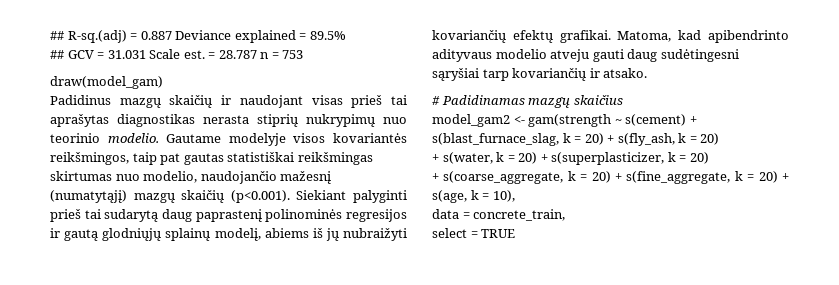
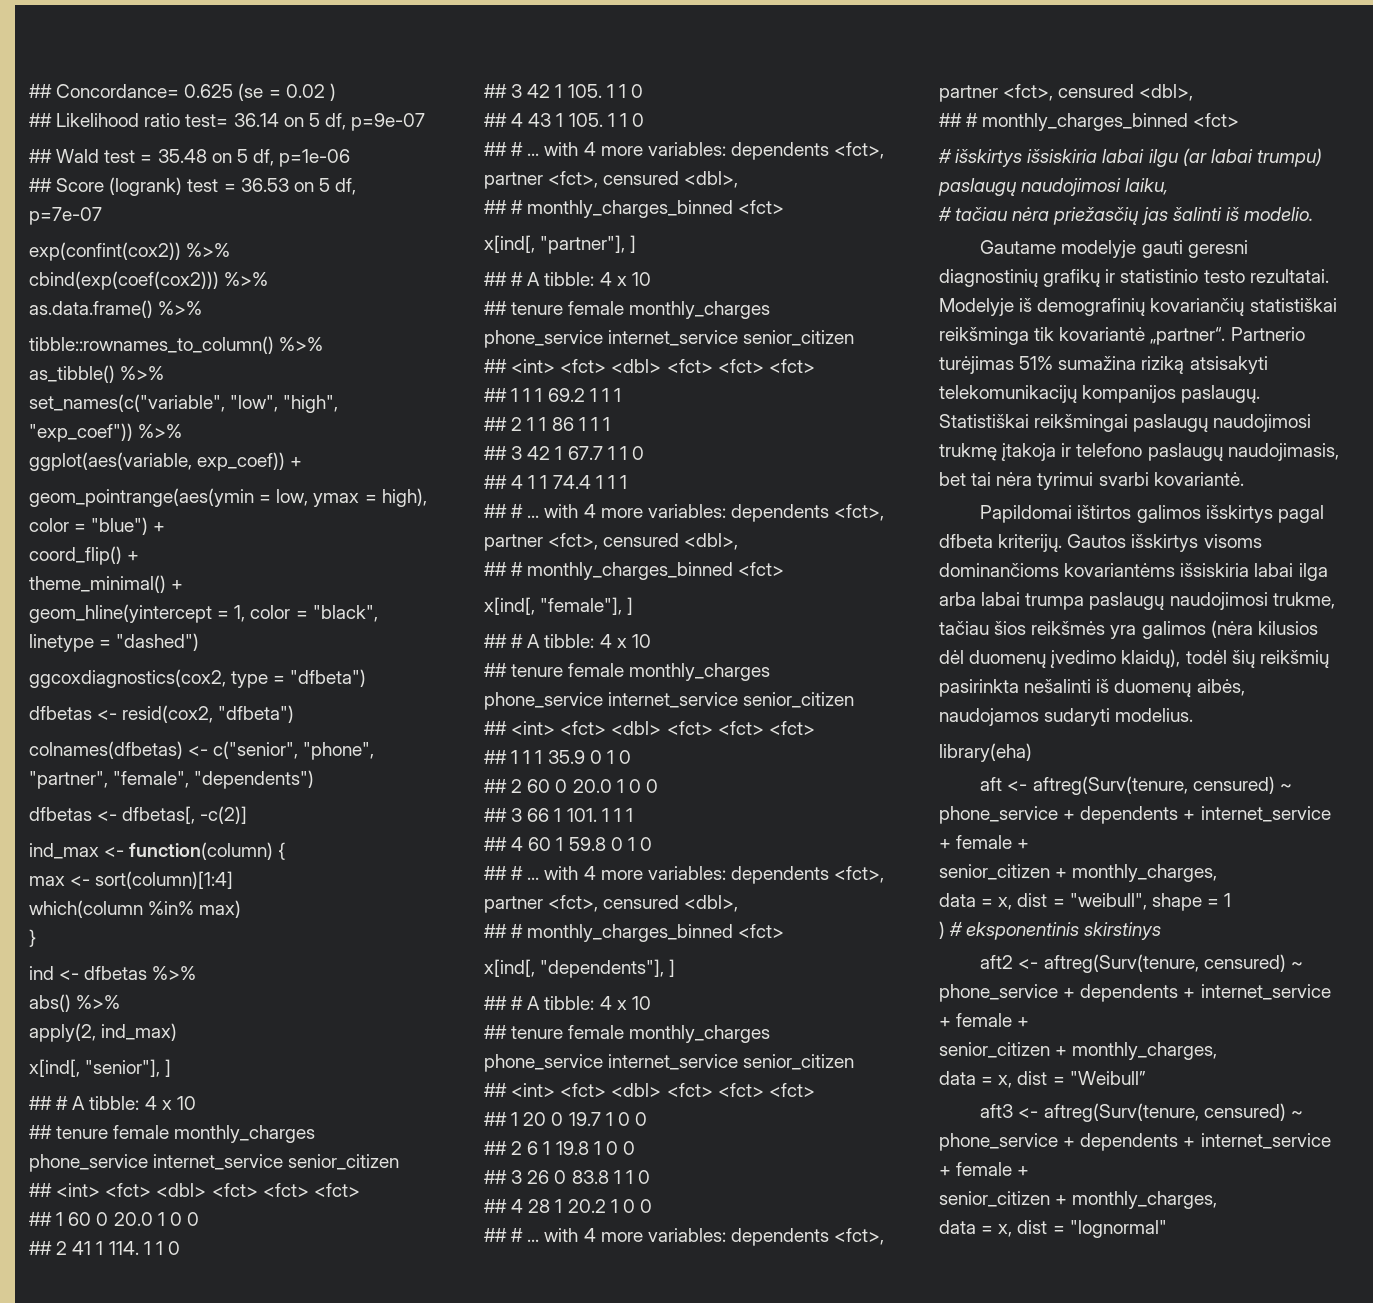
- ## R-sq.(adj) = 0.887 Deviance explained = 89.5%
- ## GCV = 31.031 Scale est. = 28.787 n = 753
- draw(model_gam)
- Padidinus mazgų skaičių ir naudojant visas prieš tai aprašytas diagnostikas nerasta stiprių nukrypimų nuo teorinio modelio. Gautame modelyje visos kovariantės reikšmingos, taip pat gautas statistiškai reikšmingas skirtumas nuo modelio, naudojančio mažesnį (numatytąjį) mazgų skaičių (p<0.001). Siekiant palyginti prieš tai sudarytą daug paprastenį polinominės regresijos ir gautą glodniųjų splainų modelį, abiems iš jų nubraižyti kovariančių efektų grafikai. Matoma, kad apibendrinto adityvaus modelio atveju gauti daug sudėtingesni sąryšiai tarp kovariančių ir atsako.
- # Padidinamas mazgų skaičius
- model_gam2 <- gam(strength ~ s(cement) + s(blast_furnace_slag, k = 20) + s(fly_ash, k = 20)
- + s(water, k = 20) + s(superplasticizer, k = 20)
- + s(coarse_aggregate, k = 20) + s(fine_aggregate, k = 20) + s(age, k = 10),
- data = concrete_train,
- select = TRUE
+ ## Concordance= 0.625 (se = 0.02 )
+ ## Likelihood ratio test= 36.14 on 5 df, p=9e-07
+ ## Wald test = 35.48 on 5 df, p=1e-06
+ ## Score (logrank) test = 36.53 on 5 df, p=7e-07
+ exp(confint(cox2)) %>%
+ cbind(exp(coef(cox2))) %>%
+ as.data.frame() %>%
+ tibble::rownames_to_column() %>%
+ as_tibble() %>%
+ set_names(c("variable", "low", "high", "exp_coef")) %>%
+ ggplot(aes(variable, exp_coef)) +
+ geom_pointrange(aes(ymin = low, ymax = high), color = "blue") +
+ coord_flip() +
+ theme_minimal() +
+ geom_hline(yintercept = 1, color = "black", linetype = "dashed")
+ ggcoxdiagnostics(cox2, type = "dfbeta")
+ dfbetas <- resid(cox2, "dfbeta")
+ colnames(dfbetas) <- c("senior", "phone", "partner", "female", "dependents")
+ dfbetas <- dfbetas[, -c(2)]
+ ind_max <- function(column) {
+ max <- sort(column)[1:4]
+ which(column %in% max)
+ }
+ ind <- dfbetas %>%
+ abs() %>%
+ apply(2, ind_max)
+ x[ind[, "senior"], ]
+ ## # A tibble: 4 x 10
+ ## tenure female monthly_charges phone_service internet_service senior_citizen
+ ## <int> <fct> <dbl> <fct> <fct> <fct>
+ ## 1 60 0 20.0 1 0 0
+ ## 2 41 1 114. 1 1 0
+ ## 3 42 1 105. 1 1 0
+ ## 4 43 1 105. 1 1 0
+ ## # ... with 4 more variables: dependents <fct>, partner <fct>, censured <dbl>,
+ ## # monthly_charges_binned <fct>
+ x[ind[, "partner"], ]
+ ## # A tibble: 4 x 10
+ ## tenure female monthly_charges phone_service internet_service senior_citizen
+ ## <int> <fct> <dbl> <fct> <fct> <fct>
+ ## 1 1 1 69.2 1 1 1
+ ## 2 1 1 86 1 1 1
+ ## 3 42 1 67.7 1 1 0
+ ## 4 1 1 74.4 1 1 1
+ ## # ... with 4 more variables: dependents <fct>, partner <fct>, censured <dbl>,
+ ## # monthly_charges_binned <fct>
+ x[ind[, "female"], ]
+ ## # A tibble: 4 x 10
+ ## tenure female monthly_charges phone_service internet_service senior_citizen
+ ## <int> <fct> <dbl> <fct> <fct> <fct>
+ ## 1 1 1 35.9 0 1 0
+ ## 2 60 0 20.0 1 0 0
+ ## 3 66 1 101. 1 1 1
+ ## 4 60 1 59.8 0 1 0
+ ## # ... with 4 more variables: dependents <fct>, partner <fct>, censured <dbl>,
+ ## # monthly_charges_binned <fct>
+ x[ind[, "dependents"], ]
+ ## # A tibble: 4 x 10
+ ## tenure female monthly_charges phone_service internet_service senior_citizen
+ ## <int> <fct> <dbl> <fct> <fct> <fct>
+ ## 1 20 0 19.7 1 0 0
+ ## 2 6 1 19.8 1 0 0
+ ## 3 26 0 83.8 1 1 0
+ ## 4 28 1 20.2 1 0 0
+ ## # ... with 4 more variables: dependents <fct>, partner <fct>, censured <dbl>,
+ ## # monthly_charges_binned <fct>
+ # išskirtys išsiskiria labai ilgu (ar labai trumpu) paslaugų naudojimosi laiku,
+ # tačiau nėra priežasčių jas šalinti iš modelio.
+ Gautame modelyje gauti geresni diagnostinių grafikų ir statistinio testo rezultatai. Modelyje iš demografinių kovariančių statistiškai reikšminga tik kovariantė „partner“. Partnerio turėjimas 51% sumažina riziką atsisakyti telekomunikacijų kompanijos paslaugų. Statistiškai reikšmingai paslaugų naudojimosi trukmę įtakoja ir telefono paslaugų naudojimasis, bet tai nėra tyrimui svarbi kovariantė.
+ Papildomai ištirtos galimos išskirtys pagal dfbeta kriterijų. Gautos išskirtys visoms dominančioms kovariantėms išsiskiria labai ilga arba labai trumpa paslaugų naudojimosi trukme, tačiau šios reikšmės yra galimos (nėra kilusios dėl duomenų įvedimo klaidų), todėl šių reikšmių pasirinkta nešalinti iš duomenų aibės, naudojamos sudaryti modelius.
+ library(eha)
+ aft <- aftreg(Surv(tenure, censured) ~ phone_service + dependents + internet_service + female +
+ senior_citizen + monthly_charges,
+ data = x, dist = "weibull", shape = 1
+ ) # eksponentinis skirstinys
+ aft2 <- aftreg(Surv(tenure, censured) ~ phone_service + dependents + internet_service + female +
+ senior_citizen + monthly_charges,
+ data = x, dist = "Weibull”
+ aft3 <- aftreg(Surv(tenure, censured) ~ phone_service + dependents + internet_service + female +
+ senior_citizen + monthly_charges,
+ data = x, dist = "lognormal"

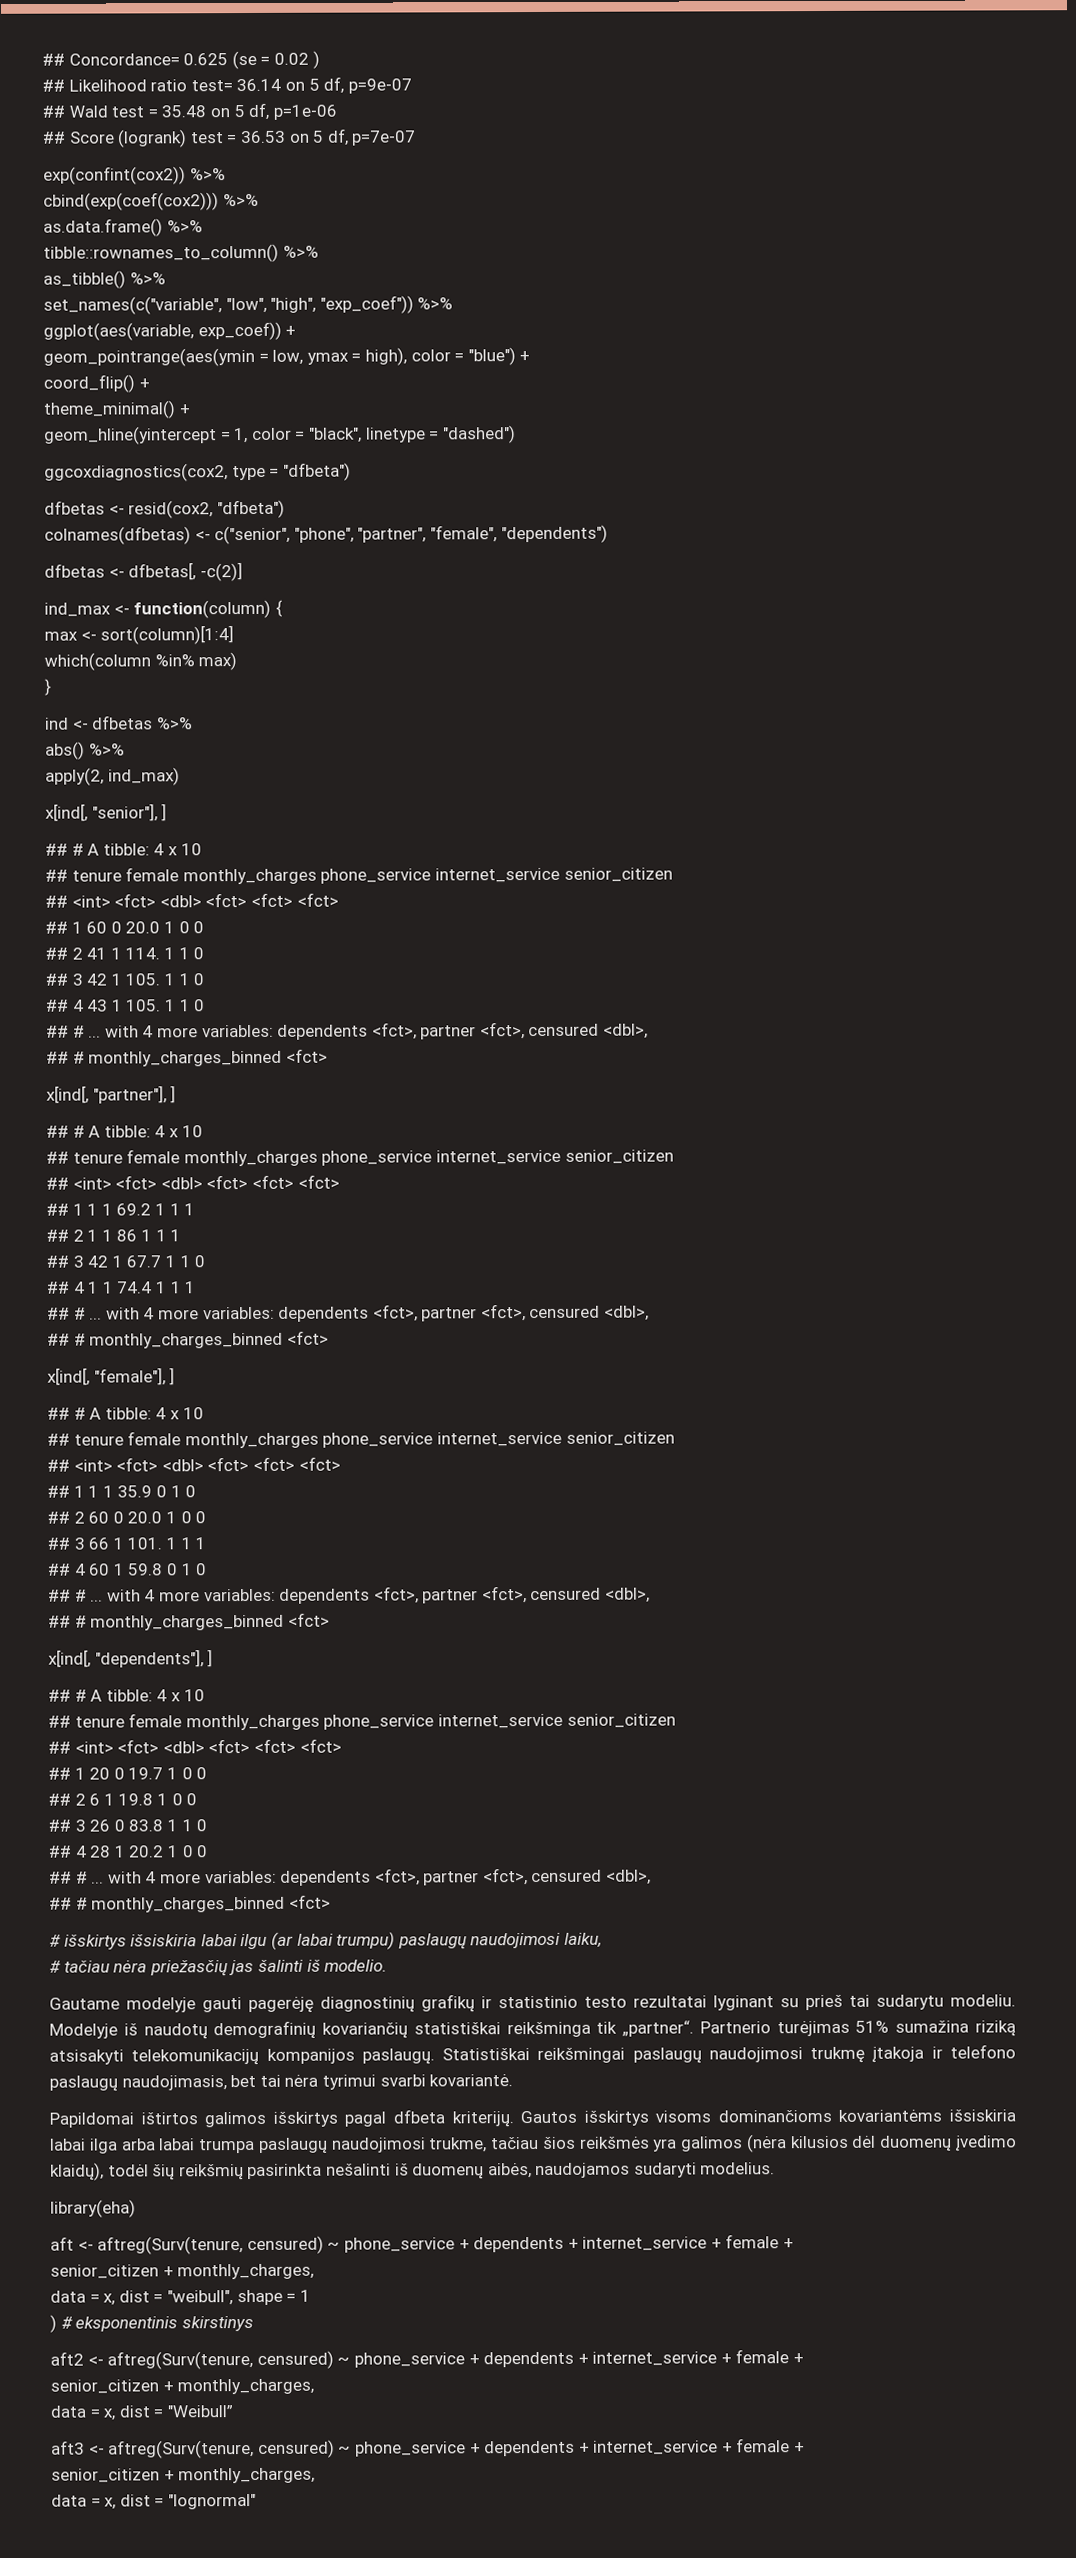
- Gautame modelyje gauti geresni diagnostinių grafikų ir statistinio testo rezultatai.
+ Gautame modelyje gauti pagerėję diagnostinių grafikų ir statistinio testo rezultatai lyginant su prieš tai sudarytu modeliu.
- Modelyje iš demografinių kovariančių statistiškai reikšminga tik kovariantė „partner“.
+ Modelyje iš naudotų demografinių kovariančių statistiškai reikšminga tik „partner“.

